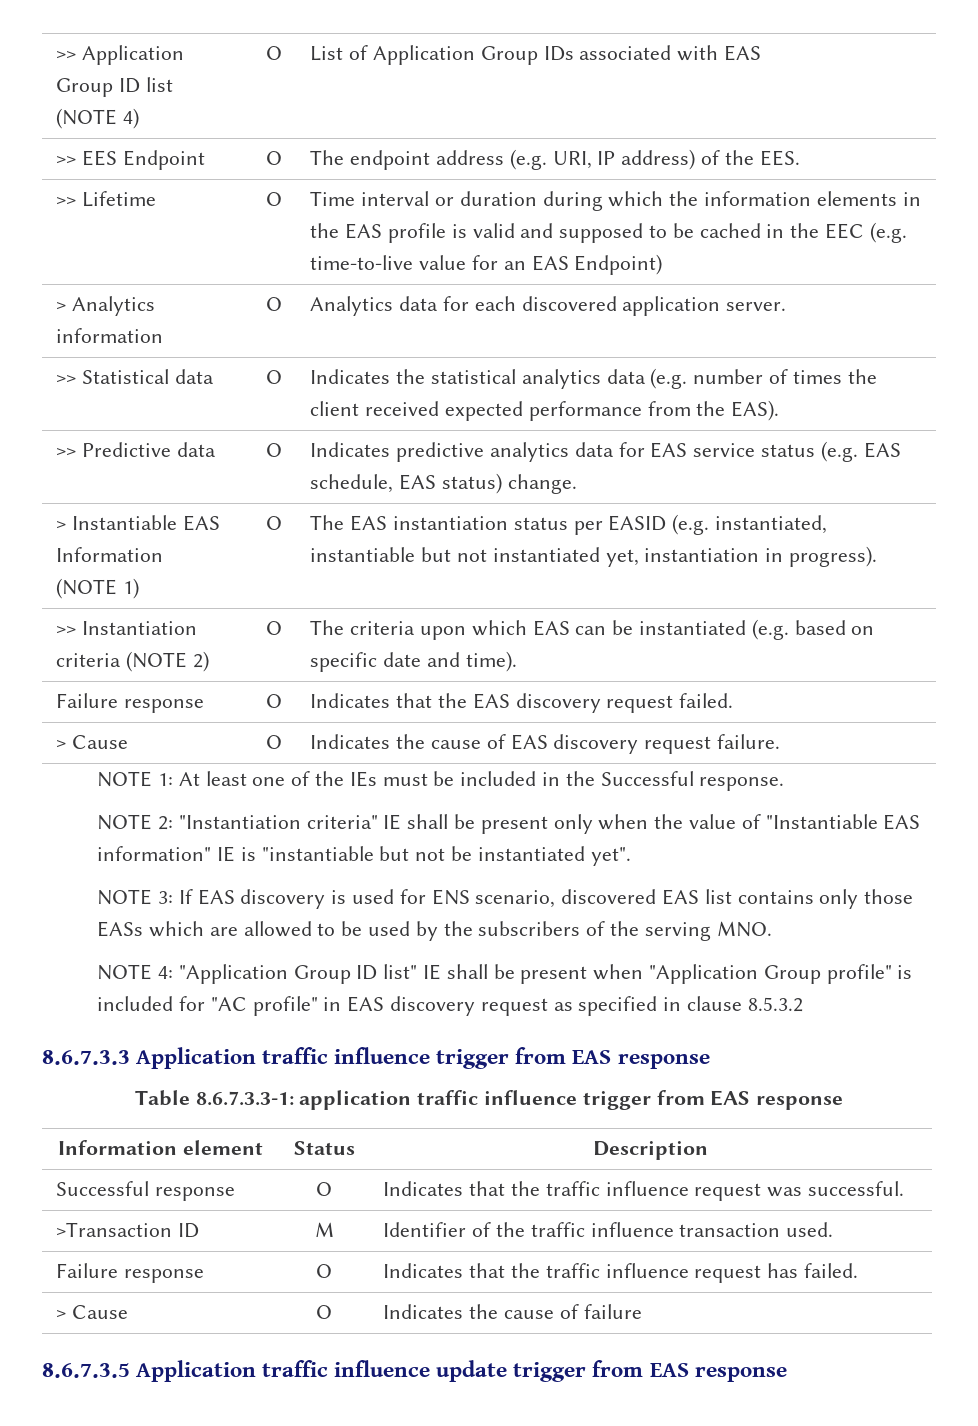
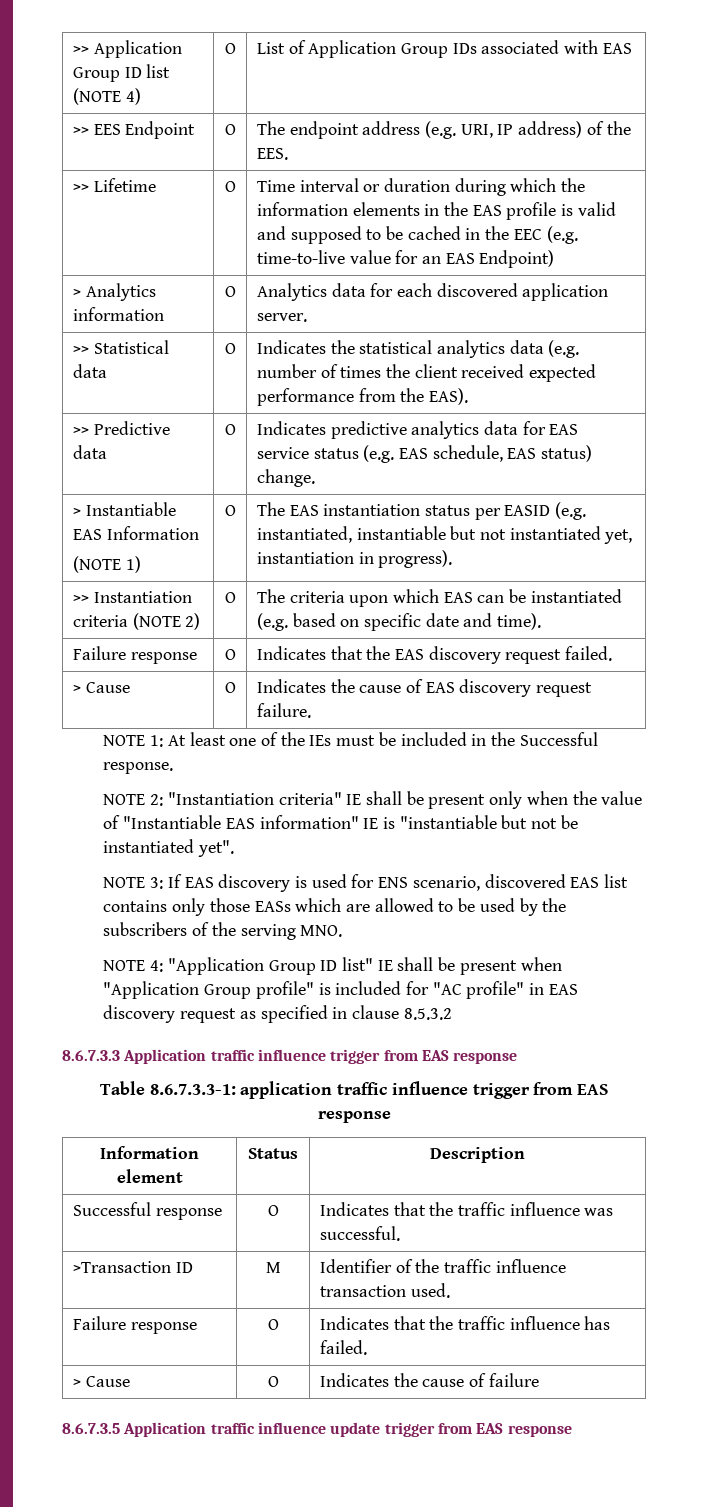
- Successful response | O | Indicates that the traffic influence request was successful.
+ Successful response | O | Indicates that the traffic influence was successful.
- Failure response | O | Indicates that the traffic influence request has failed.
+ Failure response | O | Indicates that the traffic influence has failed.

